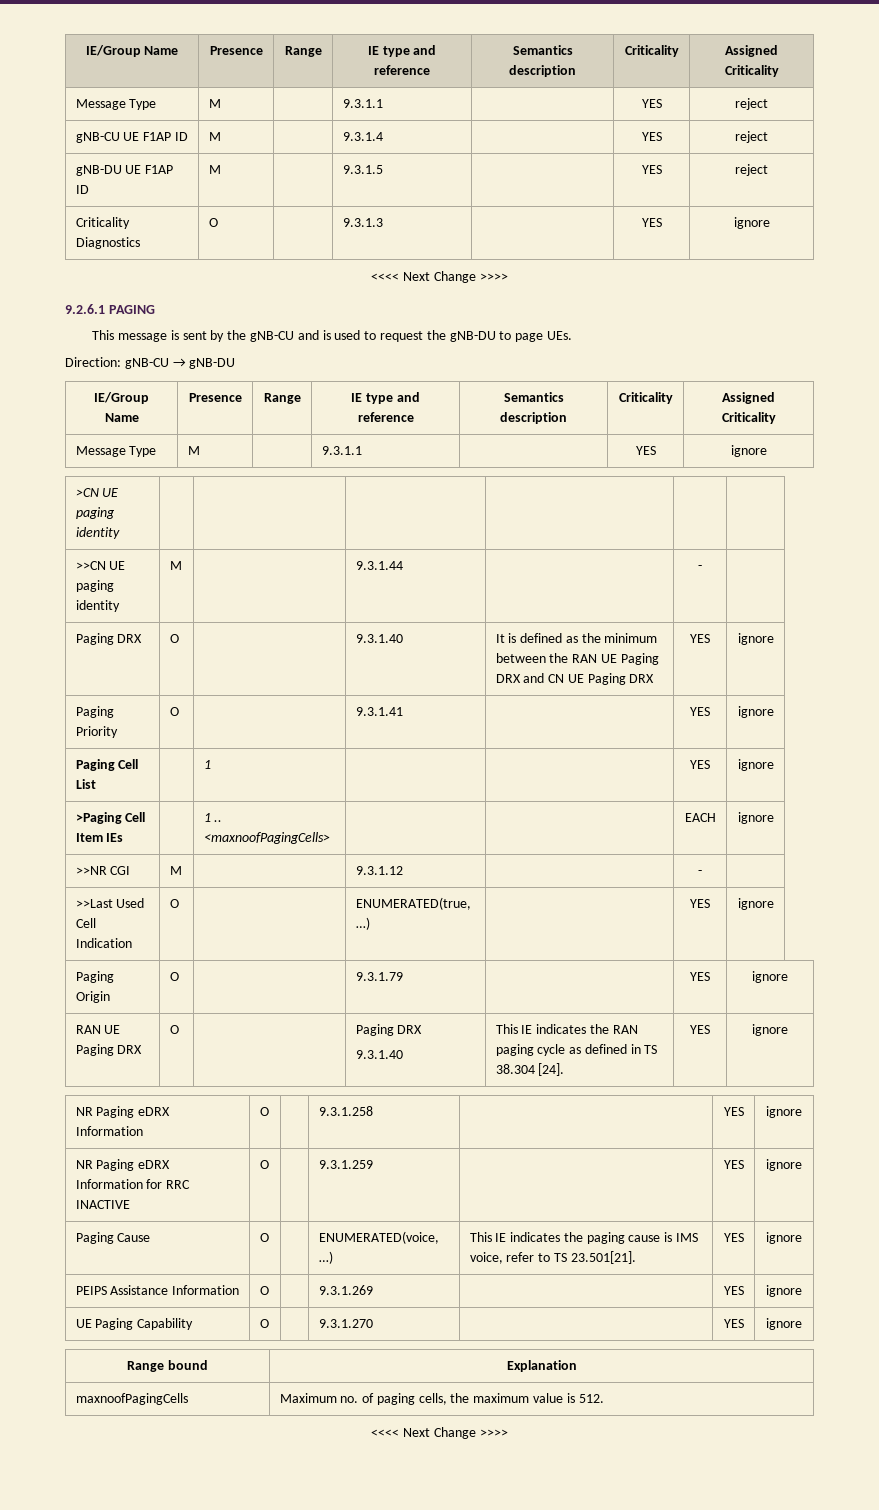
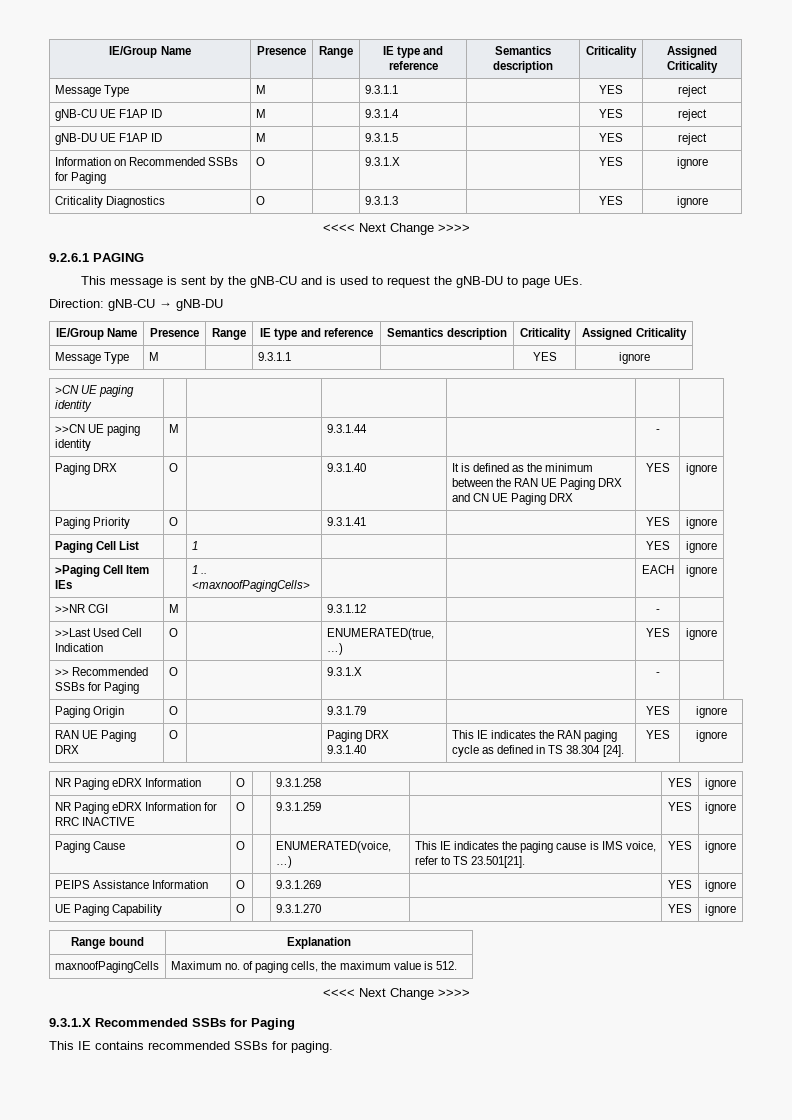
+ Information on Recommended SSBs for Paging | O | | 9.3.1.X | | YES | ignore
+ >> Recommended SSBs for Paging | O | | 9.3.1.X | | - |
+ 9.3.1.X Recommended SSBs for Paging
+ This IE contains recommended SSBs for paging.

